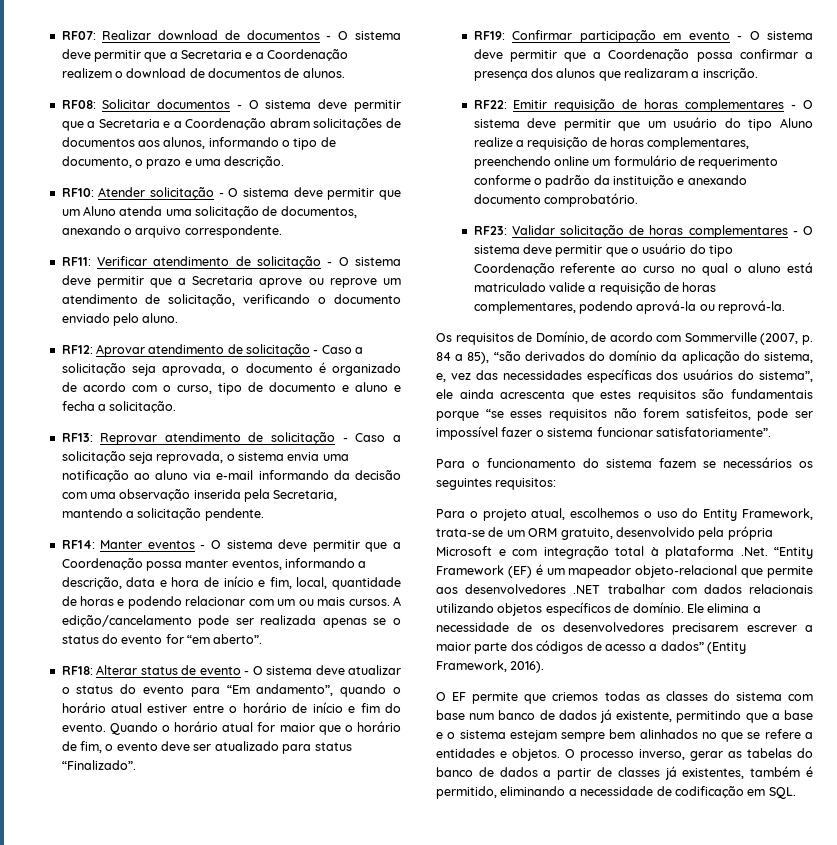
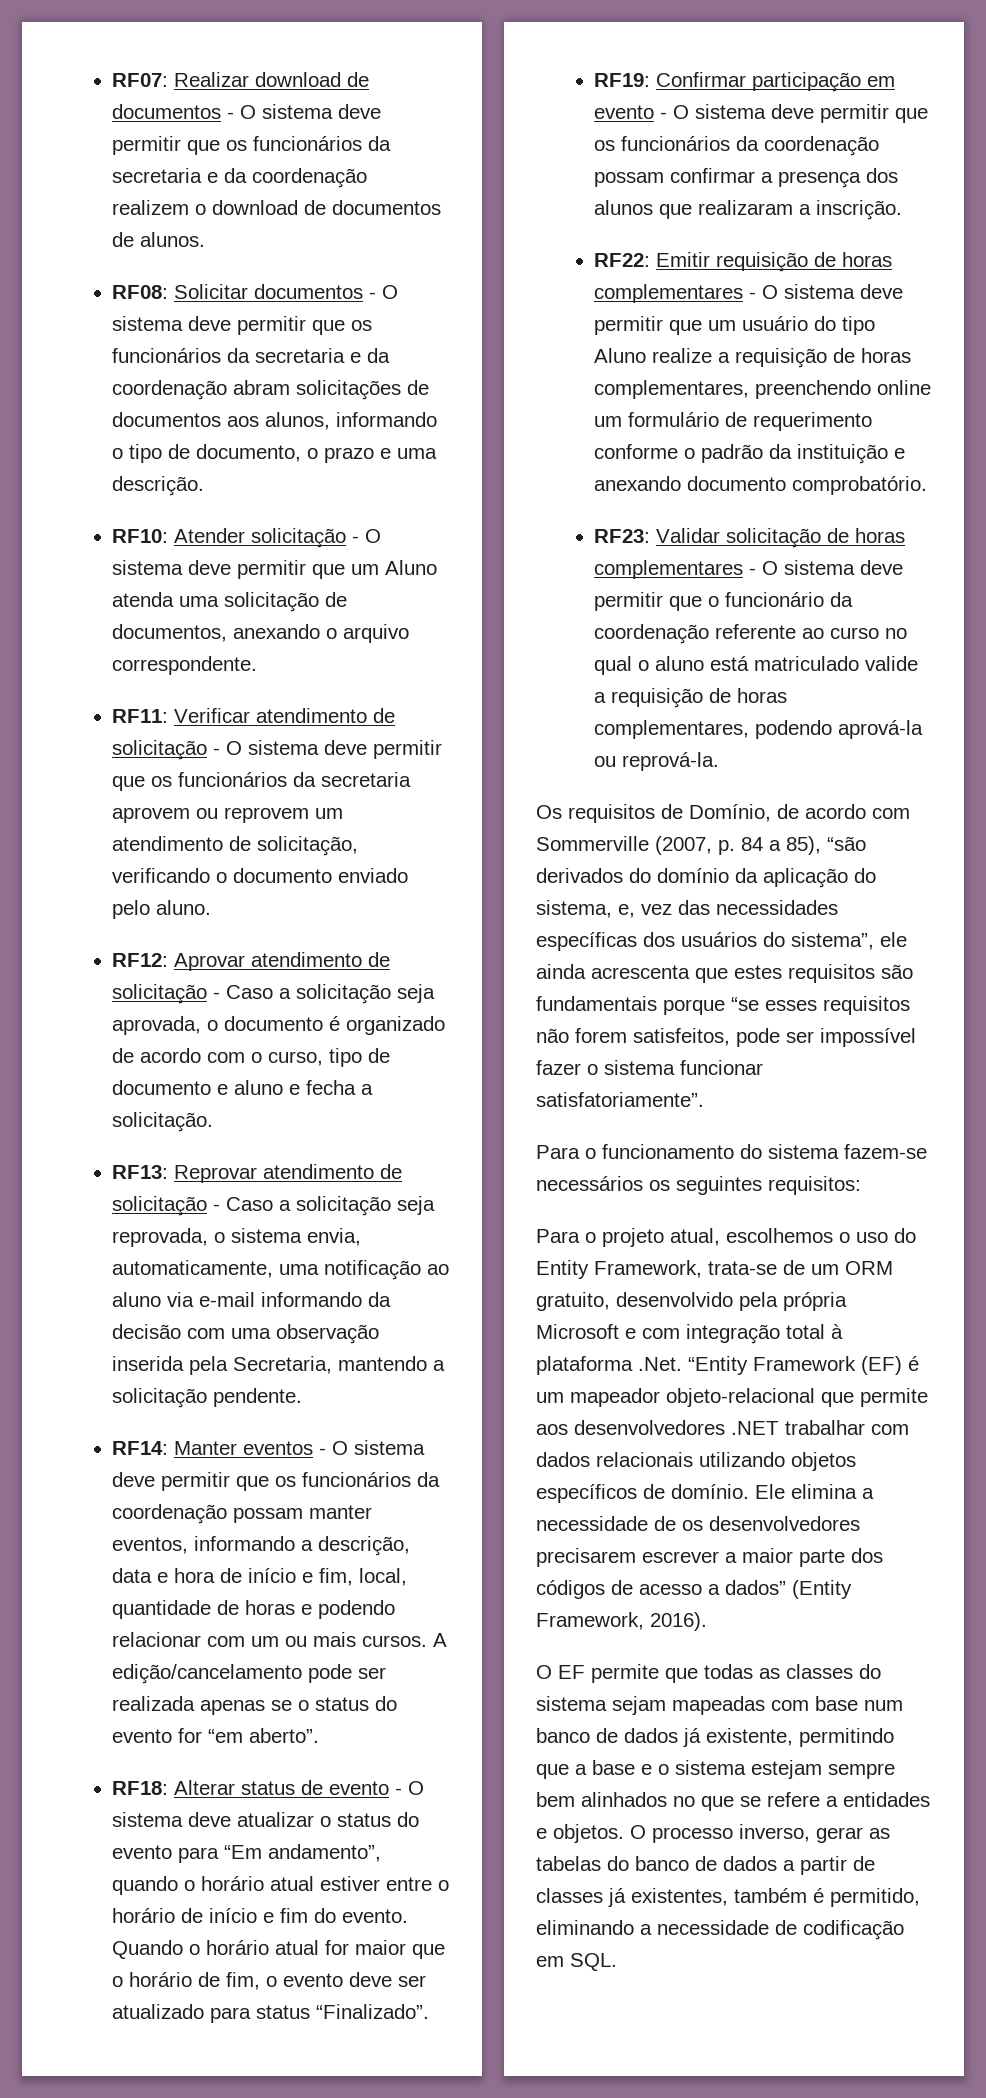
- RF07: Realizar download de documentos - O sistema deve permitir que a Secretaria e a Coordenação realizem o download de documentos de alunos.
+ RF07: Realizar download de documentos - O sistema deve permitir que os funcionários da secretaria e da coordenação realizem o download de documentos de alunos.
- RF08: Solicitar documentos - O sistema deve permitir que a Secretaria e a Coordenação abram solicitações de documentos aos alunos, informando o tipo de documento, o prazo e uma descrição.
+ RF08: Solicitar documentos - O sistema deve permitir que os funcionários da secretaria e da coordenação abram solicitações de documentos aos alunos, informando o tipo de documento, o prazo e uma descrição.
- RF11: Verificar atendimento de solicitação - O sistema deve permitir que a Secretaria aprove ou reprove um atendimento de solicitação, verificando o documento enviado pelo aluno.
+ RF11: Verificar atendimento de solicitação - O sistema deve permitir que os funcionários da secretaria aprovem ou reprovem um atendimento de solicitação, verificando o documento enviado pelo aluno.
- RF13: Reprovar atendimento de solicitação - Caso a solicitação seja reprovada, o sistema envia uma notificação ao aluno via e-mail informando da decisão com uma observação inserida pela Secretaria, mantendo a solicitação pendente.
+ RF13: Reprovar atendimento de solicitação - Caso a solicitação seja reprovada, o sistema envia, automaticamente, uma notificação ao aluno via e-mail informando da decisão com uma observação inserida pela Secretaria, mantendo a solicitação pendente.
- RF14: Manter eventos - O sistema deve permitir que a Coordenação possa manter eventos, informando a descrição, data e hora de início e fim, local, quantidade de horas e podendo relacionar com um ou mais cursos.
+ RF14: Manter eventos - O sistema deve permitir que os funcionários da coordenação possam manter eventos, informando a descrição, data e hora de início e fim, local, quantidade de horas e podendo relacionar com um ou mais cursos.
- RF19: Confirmar participação em evento - O sistema deve permitir que a Coordenação possa confirmar a presença dos alunos que realizaram a inscrição.
+ RF19: Confirmar participação em evento - O sistema deve permitir que os funcionários da coordenação possam confirmar a presença dos alunos que realizaram a inscrição.
- RF23: Validar solicitação de horas complementares - O sistema deve permitir que o usuário do tipo Coordenação referente ao curso no qual o aluno está matriculado valide a requisição de horas complementares, podendo aprová-la ou reprová-la.
+ RF23: Validar solicitação de horas complementares - O sistema deve permitir que o funcionário da coordenação referente ao curso no qual o aluno está matriculado valide a requisição de horas complementares, podendo aprová-la ou reprová-la.
- Para o funcionamento do sistema fazem se necessários os seguintes requisitos:
+ Para o funcionamento do sistema fazem-se necessários os seguintes requisitos:
- O EF permite que criemos todas as classes do sistema com base num banco de dados já existente, permitindo que a base e o sistema estejam sempre bem alinhados no que se refere a entidades e objetos.
+ O EF permite que todas as classes do sistema sejam mapeadas com base num banco de dados já existente, permitindo que a base e o sistema estejam sempre bem alinhados no que se refere a entidades e objetos.

